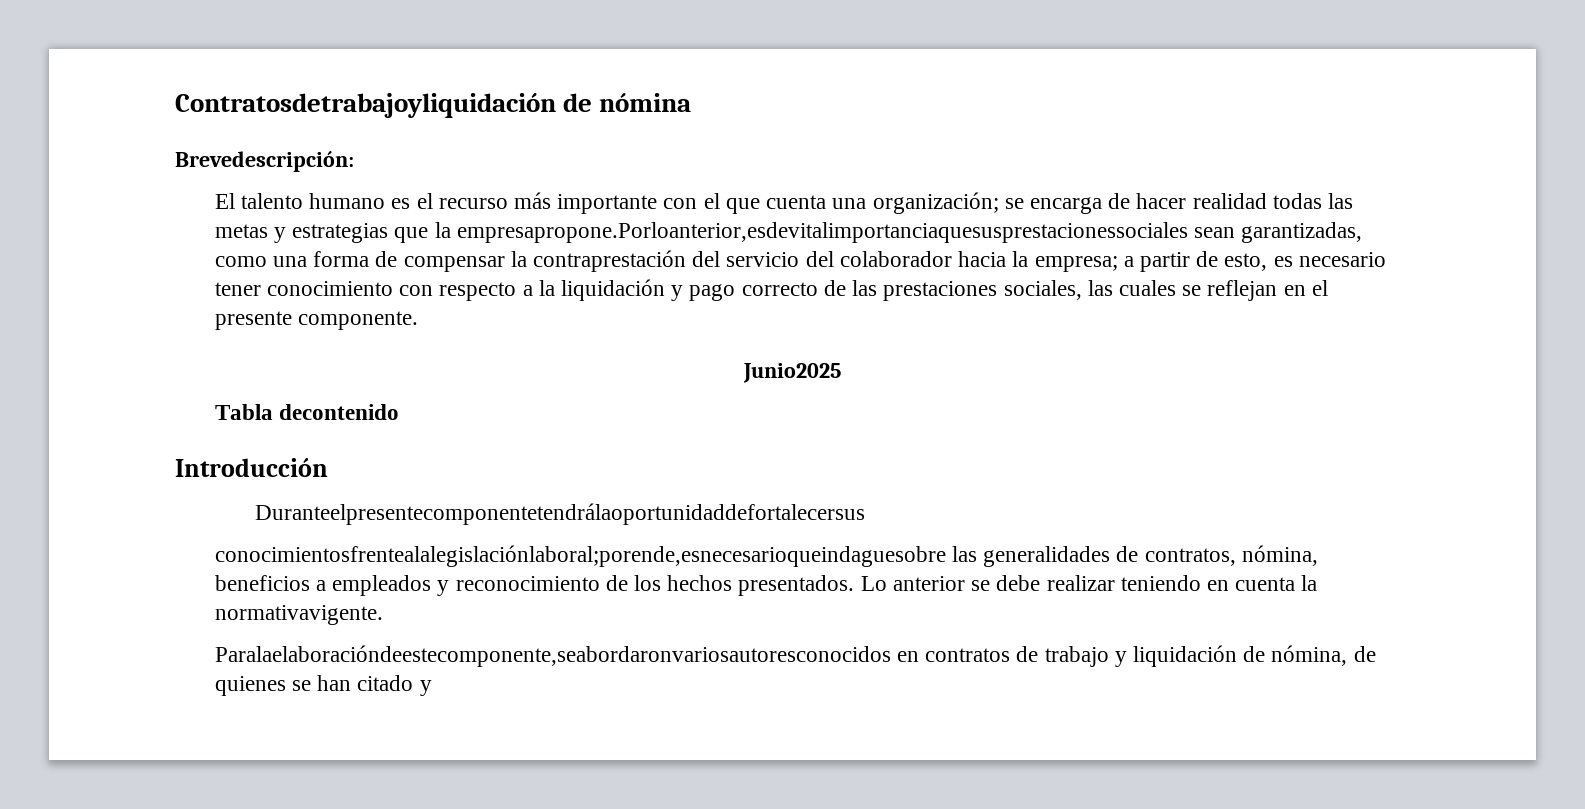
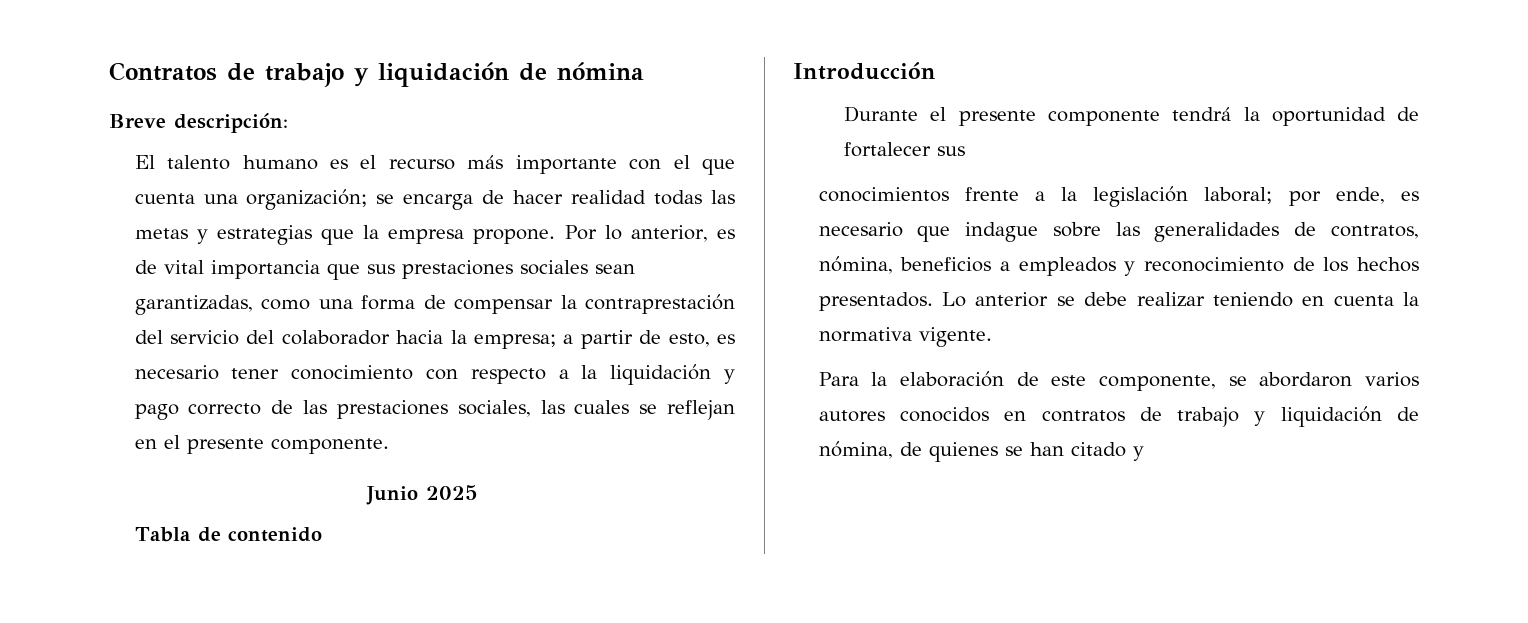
- Contratosdetrabajoyliquidación de nómina
+ Contratos de trabajo y liquidación de nómina
- Brevedescripción:
+ Breve descripción:
- se encarga de hacer realidad todas las metas y estrategias que la empresapropone.Porloanterior,esdevitalimportanciaquesusprestacionessociales sean garantizadas, como una forma de compensar la contraprestación del servicio del colaborador hacia la empresa;
+ se encarga de hacer realidad todas las metas y estrategias que la empresa propone. Por lo anterior, es de vital importancia que sus prestaciones sociales sean garantizadas, como una forma de compensar la contraprestación del servicio del colaborador hacia la empresa;
- Junio2025
+ Junio 2025
- Tabla decontenido
+ Tabla de contenido
- Duranteelpresentecomponentetendrálaoportunidaddefortalecersus
- conocimientosfrentealalegislaciónlaboral;porende,esnecesarioqueindaguesobre las generalidades de contratos, nómina, beneficios a empleados y reconocimiento de los hechos presentados.
+ Durante el presente componente tendrá la oportunidad de fortalecer sus
+ conocimientos frente a la legislación laboral; por ende, es necesario que indague sobre las generalidades de contratos, nómina, beneficios a empleados y reconocimiento de los hechos presentados.
- Lo anterior se debe realizar teniendo en cuenta la normativavigente.
- Paralaelaboracióndeestecomponente,seabordaronvariosautoresconocidos en contratos de trabajo y liquidación de nómina, de quienes se han citado y
+ Lo anterior se debe realizar teniendo en cuenta la normativa vigente.
+ Para la elaboración de este componente, se abordaron varios autores conocidos en contratos de trabajo y liquidación de nómina, de quienes se han citado y

